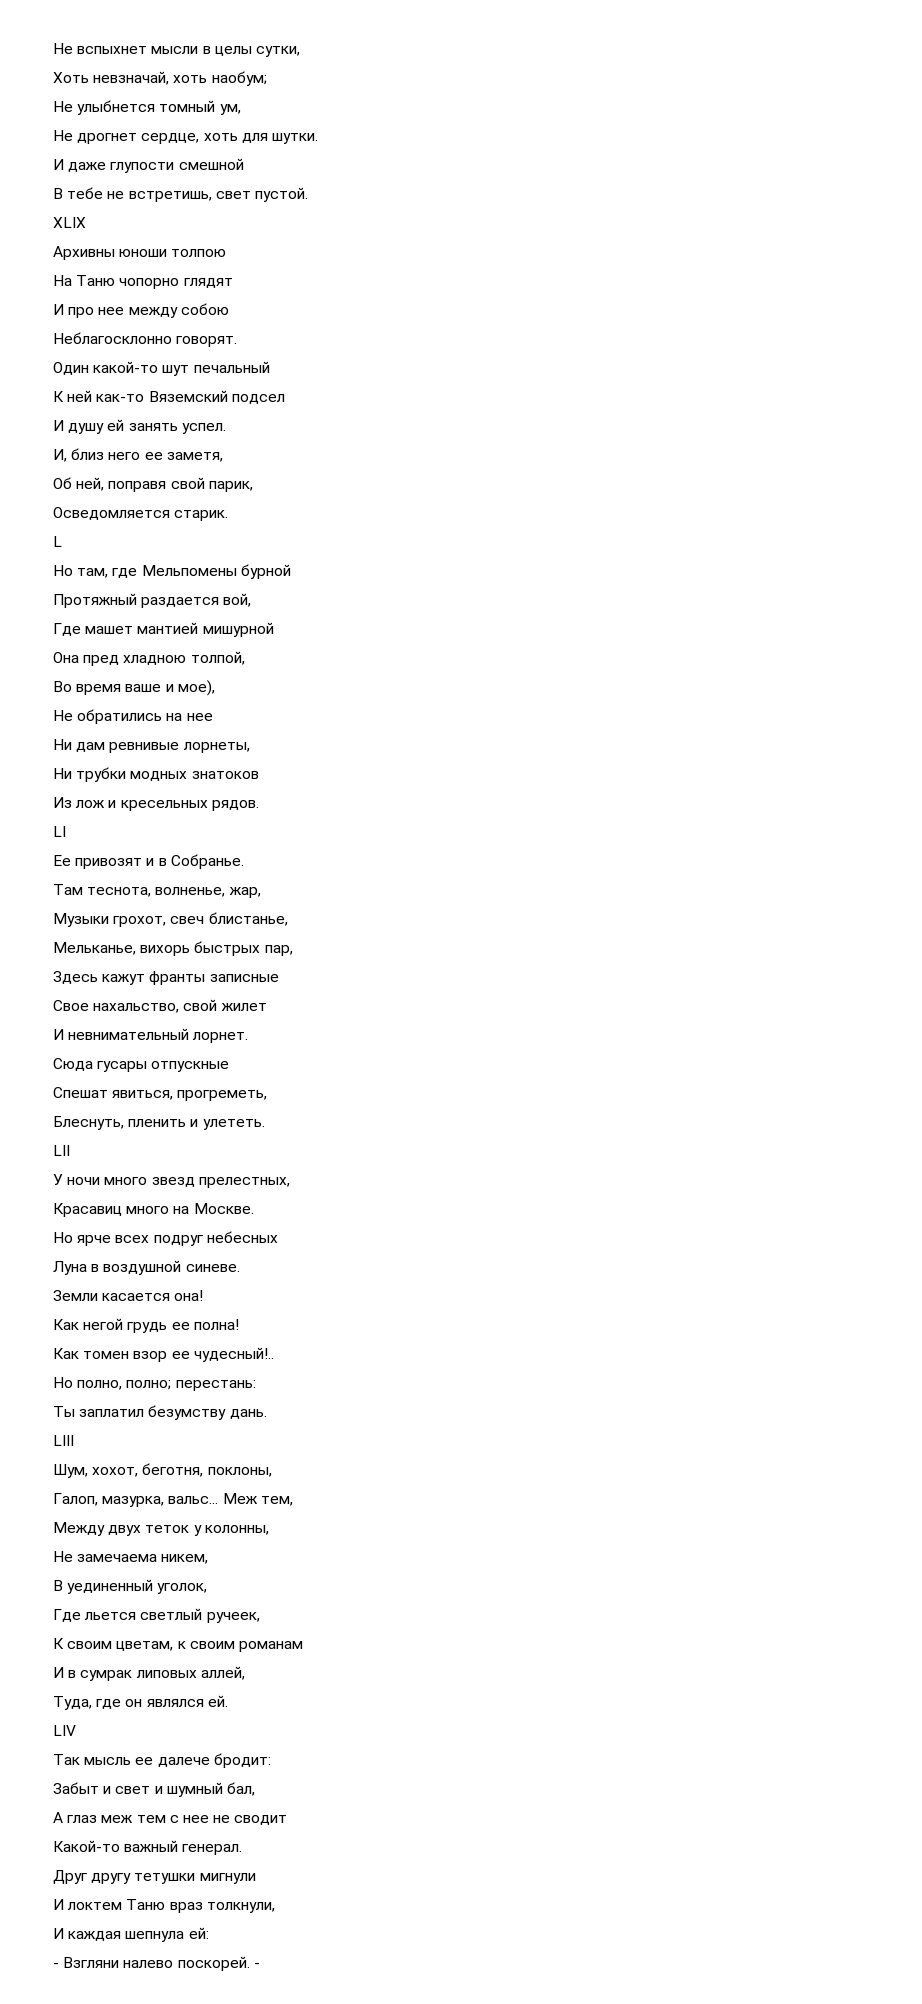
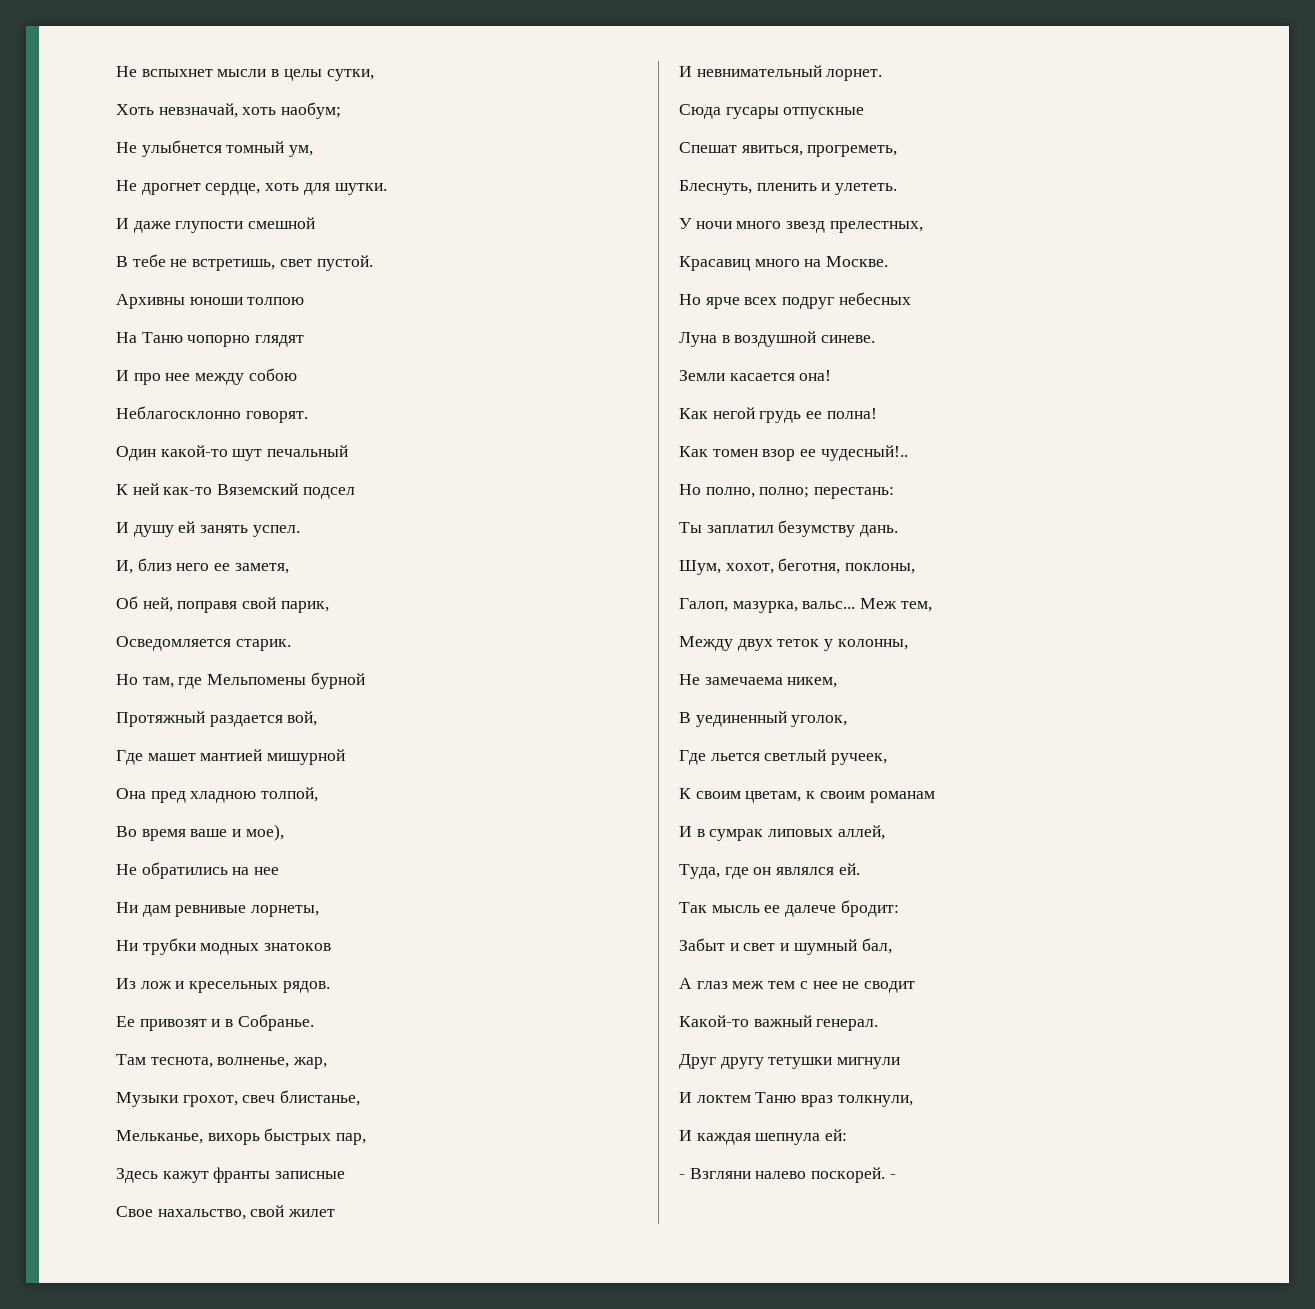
- XLIX
- L
- LI
- LII
- LIII
- LIV

